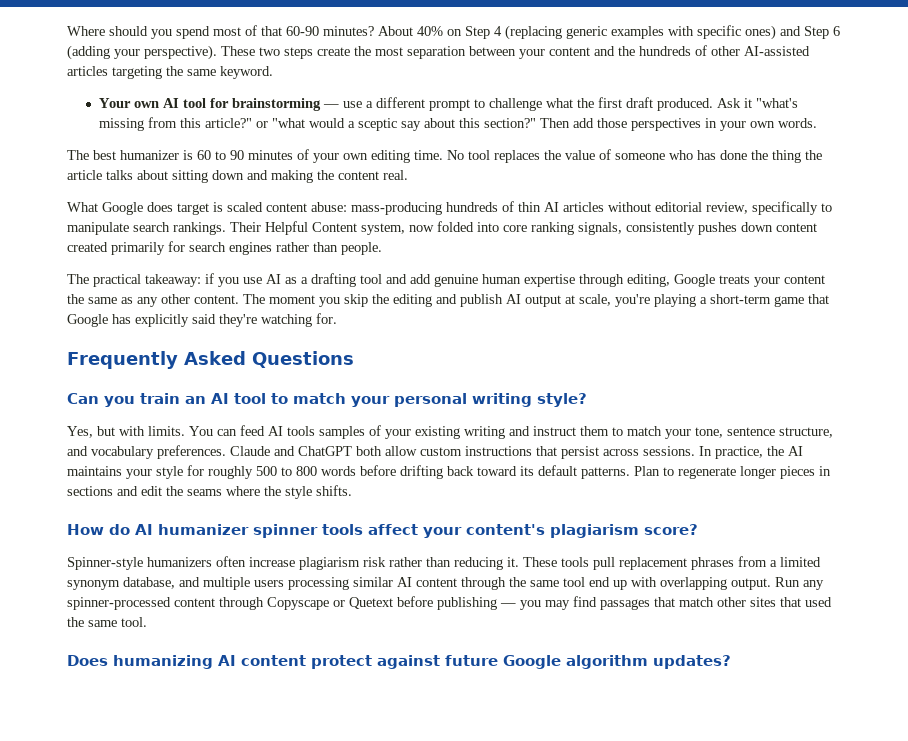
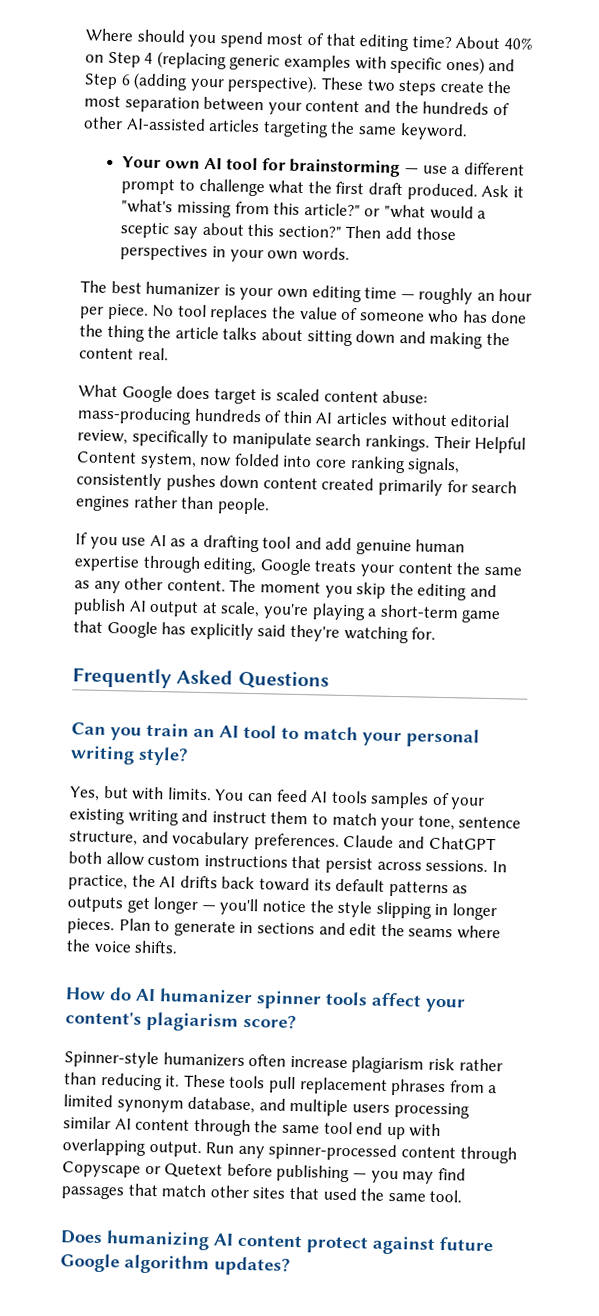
- Where should you spend most of that 60-90 minutes?
+ Where should you spend most of that editing time?
- The best humanizer is 60 to 90 minutes of your own editing time.
+ The best humanizer is your own editing time — roughly an hour per piece.
- The practical takeaway: if you use AI as a drafting tool and add genuine human expertise through editing, Google treats your content the same as any other content.
+ If you use AI as a drafting tool and add genuine human expertise through editing, Google treats your content the same as any other content.
- In practice, the AI maintains your style for roughly 500 to 800 words before drifting back toward its default patterns. Plan to regenerate longer pieces in sections and edit the seams where the style shifts.
+ In practice, the AI drifts back toward its default patterns as outputs get longer — you'll notice the style slipping in longer pieces. Plan to generate in sections and edit the seams where the voice shifts.

